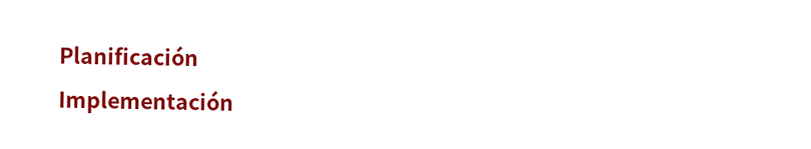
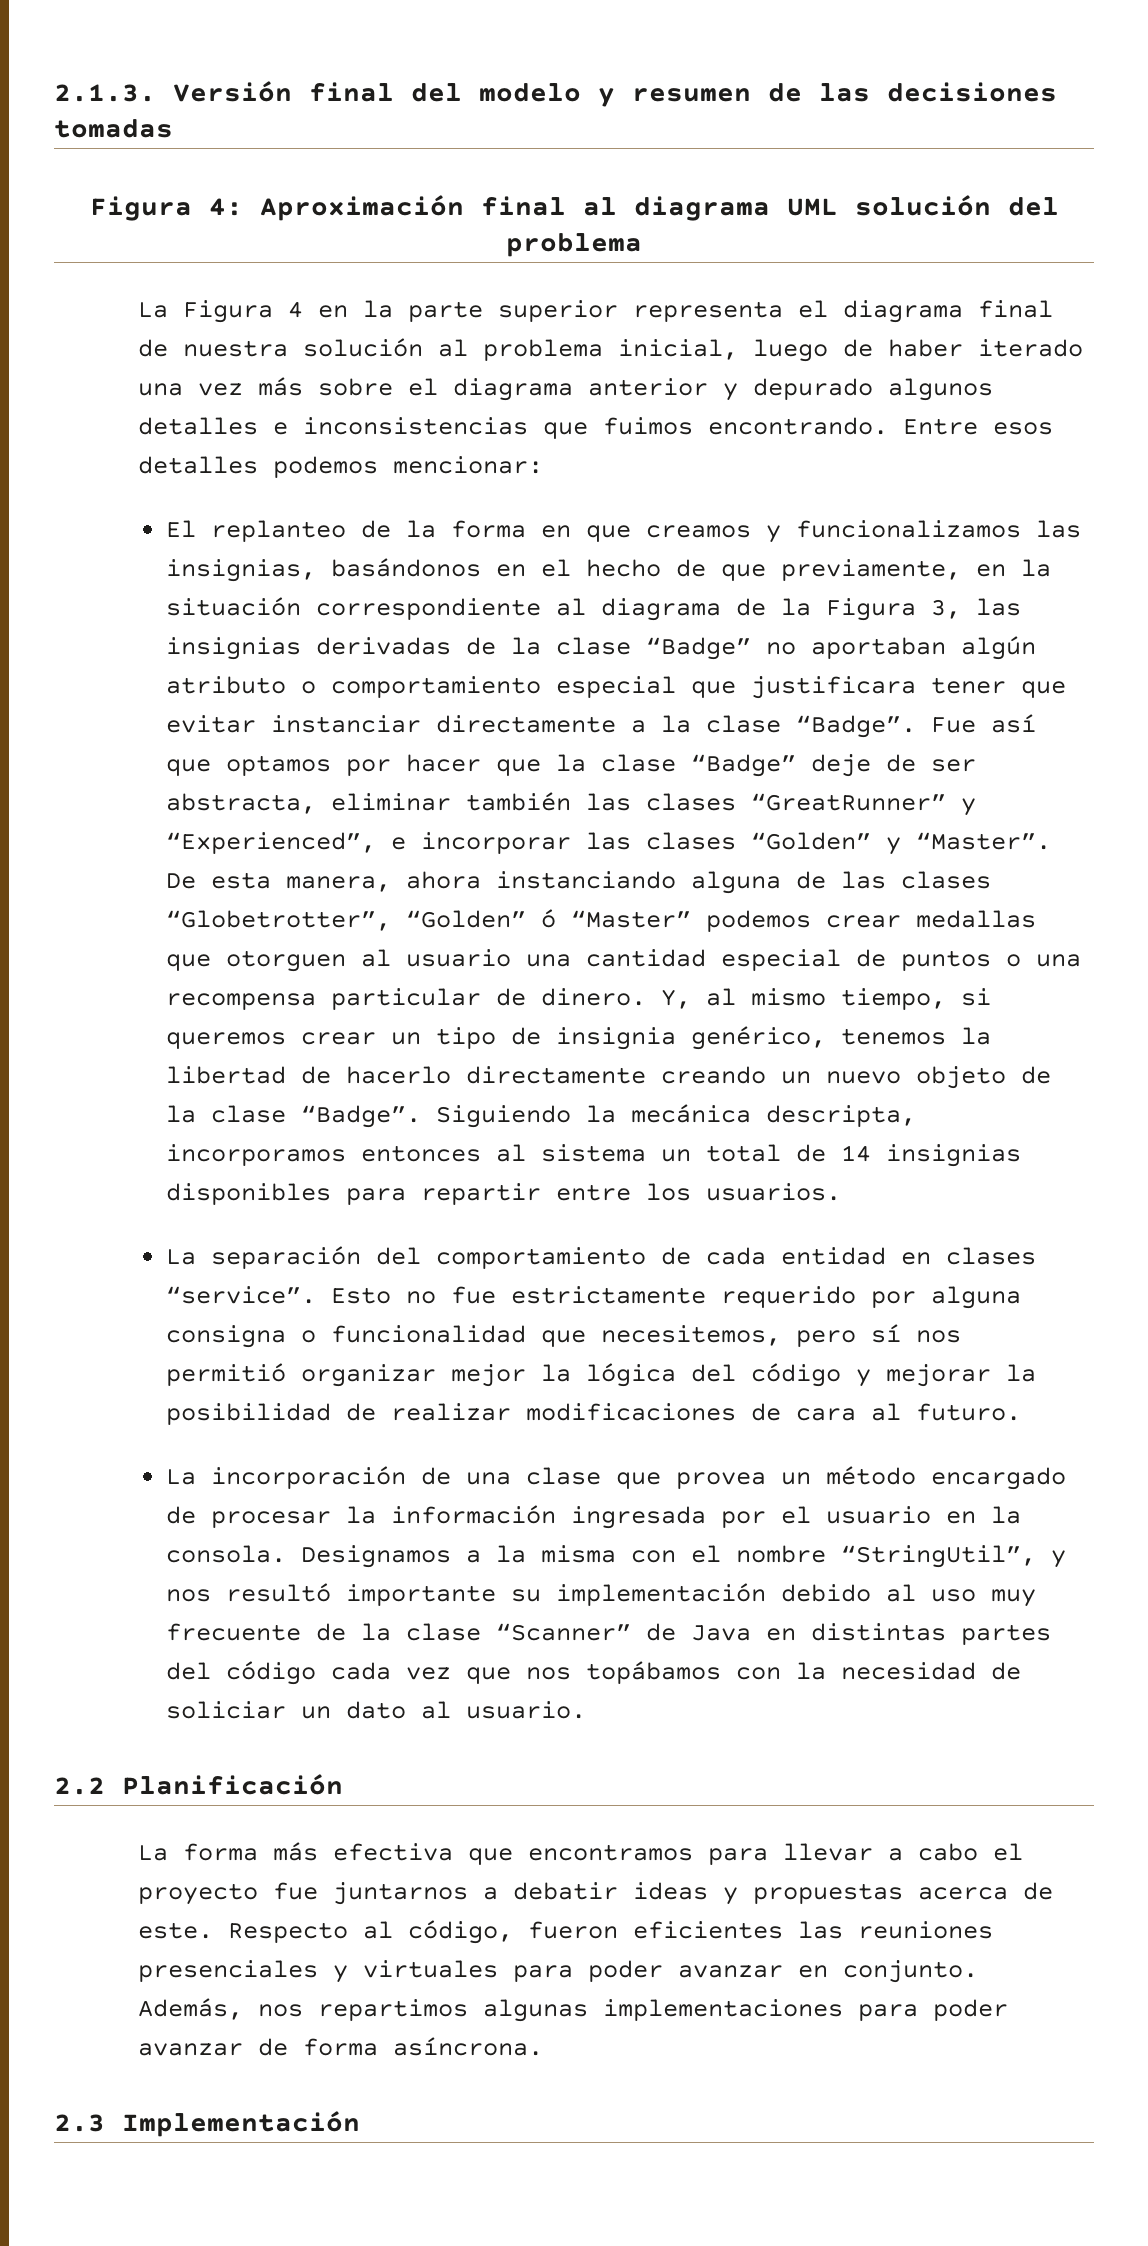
- Planificación
- Implementación
+ 2.1.3. Versión final del modelo y resumen de las decisiones tomadas
+ Figura 4: Aproximación final al diagrama UML solución del problema
+ La Figura 4 en la parte superior representa el diagrama final de nuestra solución al problema inicial, luego de haber iterado una vez más sobre el diagrama anterior y depurado algunos detalles e inconsistencias que fuimos encontrando. Entre esos detalles podemos mencionar:
+ El replanteo de la forma en que creamos y funcionalizamos las insignias, basándonos en el hecho de que previamente, en la situación correspondiente al diagrama de la Figura 3, las insignias derivadas de la clase “Badge” no aportaban algún atributo o comportamiento especial que justificara tener que evitar instanciar directamente a la clase “Badge”. Fue así que optamos por hacer que la clase “Badge” deje de ser abstracta, eliminar también las clases “GreatRunner” y “Experienced”, e incorporar las clases “Golden” y “Master”. De esta manera, ahora instanciando alguna de las clases “Globetrotter”, “Golden” ó “Master” podemos crear medallas que otorguen al usuario una cantidad especial de puntos o una recompensa particular de dinero. Y, al mismo tiempo, si queremos crear un tipo de insignia genérico, tenemos la libertad de hacerlo directamente creando un nuevo objeto de la clase “Badge”. Siguiendo la mecánica descripta, incorporamos entonces al sistema un total de 14 insignias disponibles para repartir entre los usuarios.
+ La separación del comportamiento de cada entidad en clases “service”. Esto no fue estrictamente requerido por alguna consigna o funcionalidad que necesitemos, pero sí nos permitió organizar mejor la lógica del código y mejorar la posibilidad de realizar modificaciones de cara al futuro.
+ La incorporación de una clase que provea un método encargado de procesar la información ingresada por el usuario en la consola. Designamos a la misma con el nombre “StringUtil”, y nos resultó importante su implementación debido al uso muy frecuente de la clase “Scanner” de Java en distintas partes del código cada vez que nos topábamos con la necesidad de soliciar un dato al usuario.
+ 2.2 Planificación
+ La forma más efectiva que encontramos para llevar a cabo el proyecto fue juntarnos a debatir ideas y propuestas acerca de este. Respecto al código, fueron eficientes las reuniones presenciales y virtuales para poder avanzar en conjunto. Además, nos repartimos algunas implementaciones para poder avanzar de forma asíncrona.
+ 2.3 Implementación

